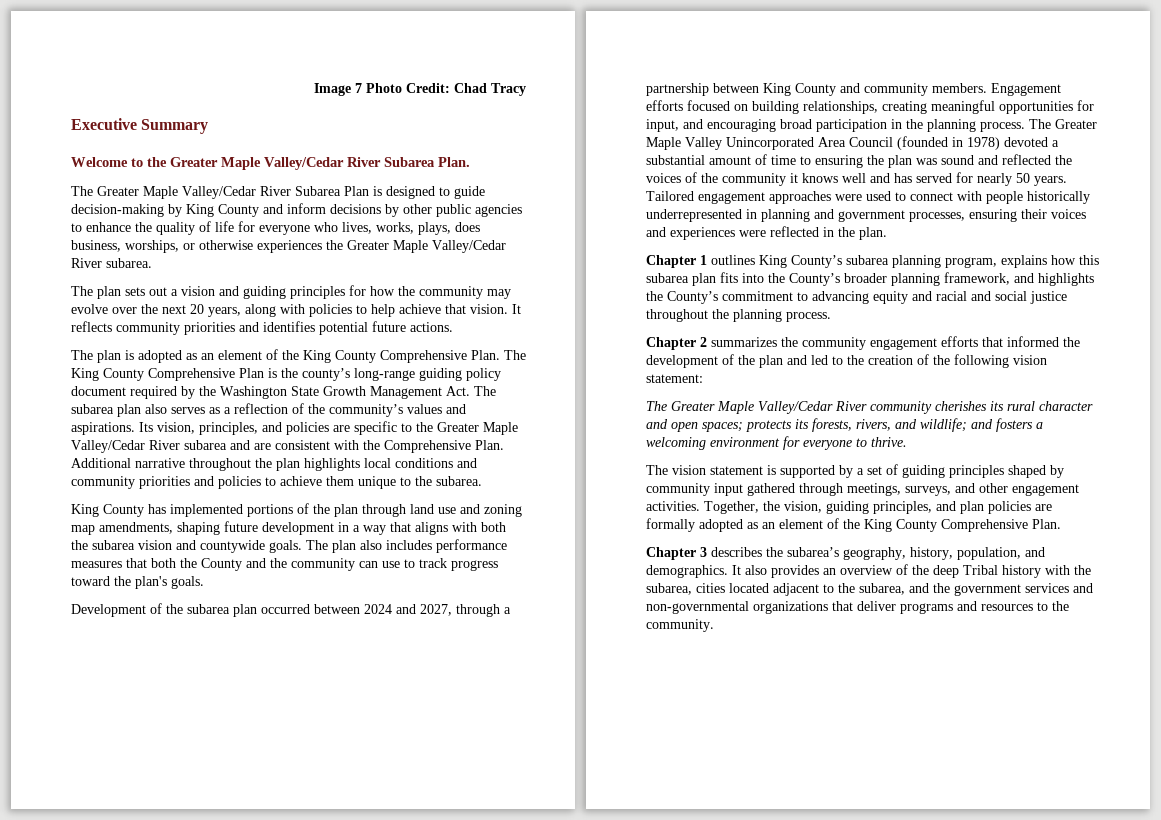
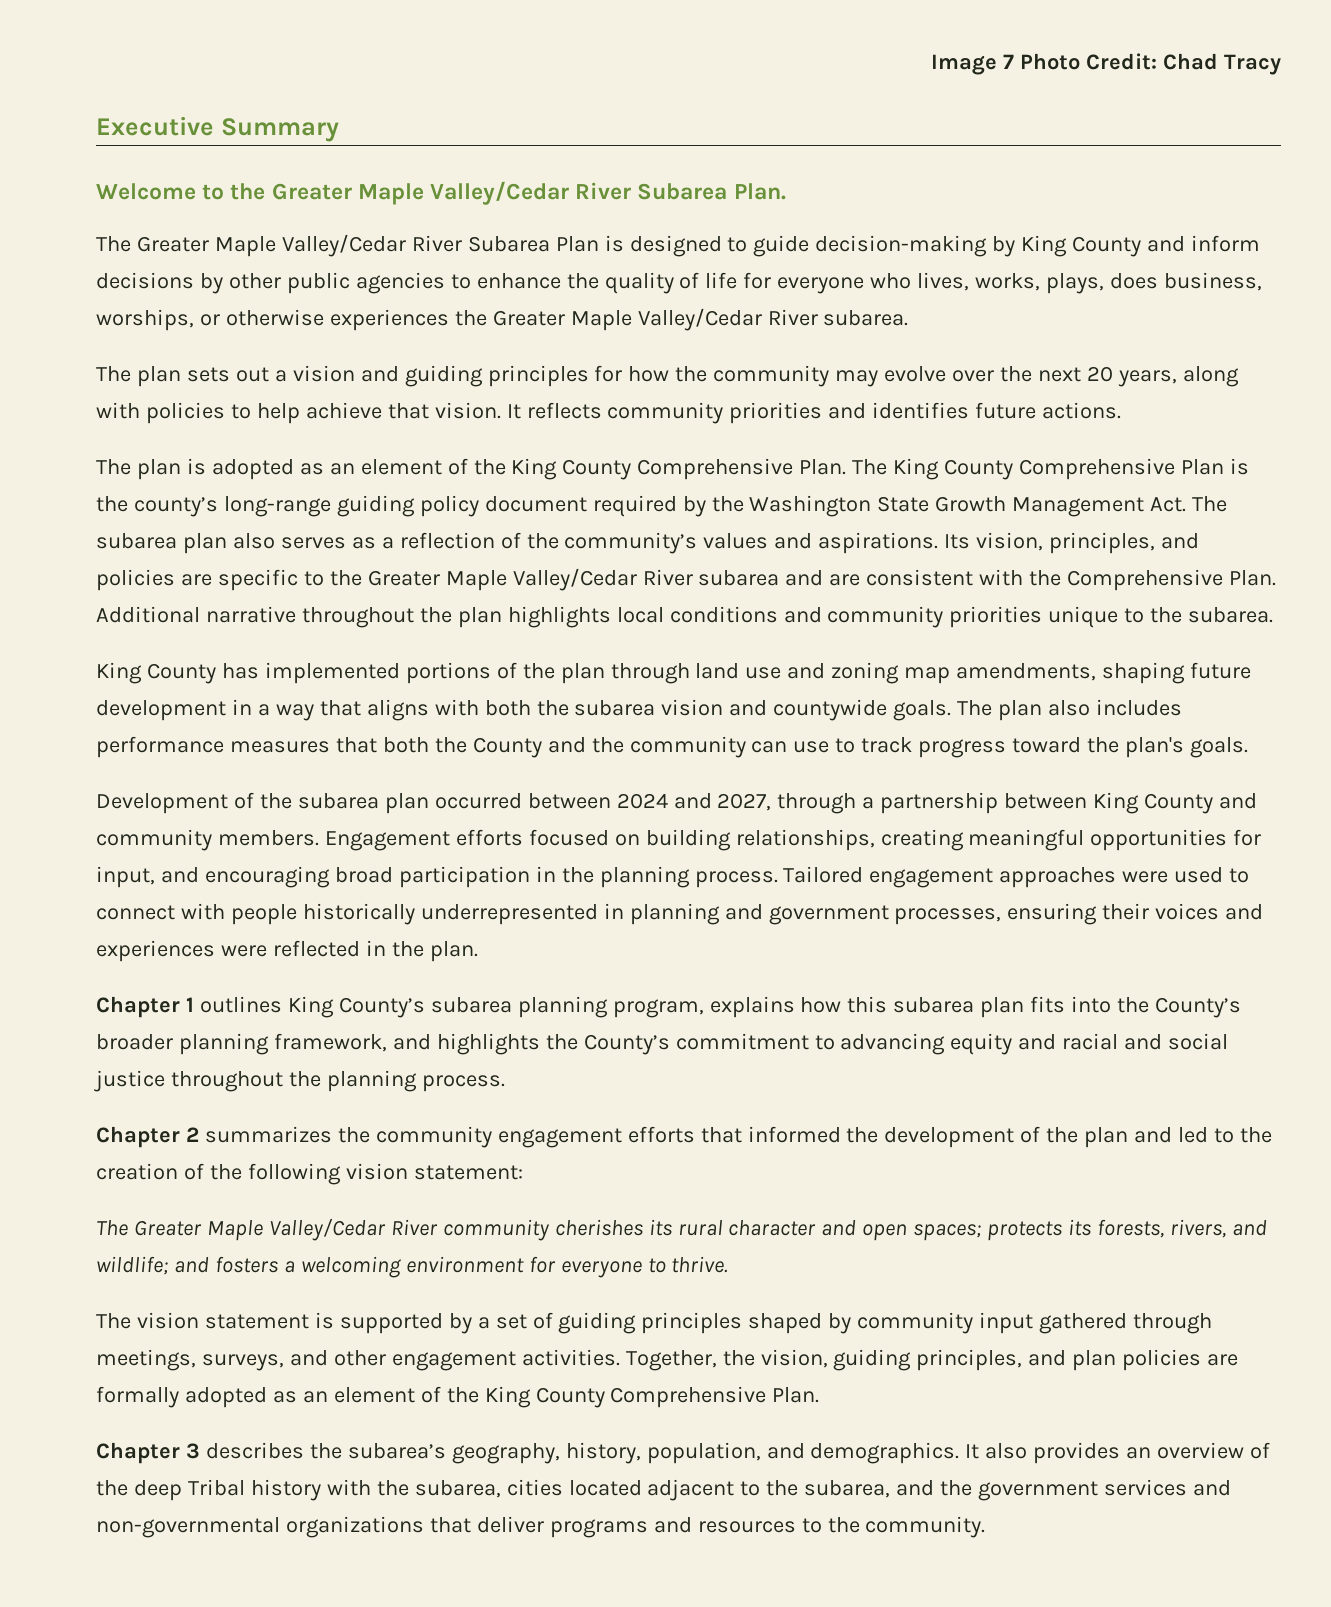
- It reflects community priorities and identifies potential future actions.
+ It reflects community priorities and identifies future actions.
- Additional narrative throughout the plan highlights local conditions and community priorities and policies to achieve them unique to the subarea.
+ Additional narrative throughout the plan highlights local conditions and community priorities unique to the subarea.
- The Greater Maple Valley Unincorporated Area Council (founded in 1978) devoted a substantial amount of time to ensuring the plan was sound and reflected the voices of the community it knows well and has served for nearly 50 years.

